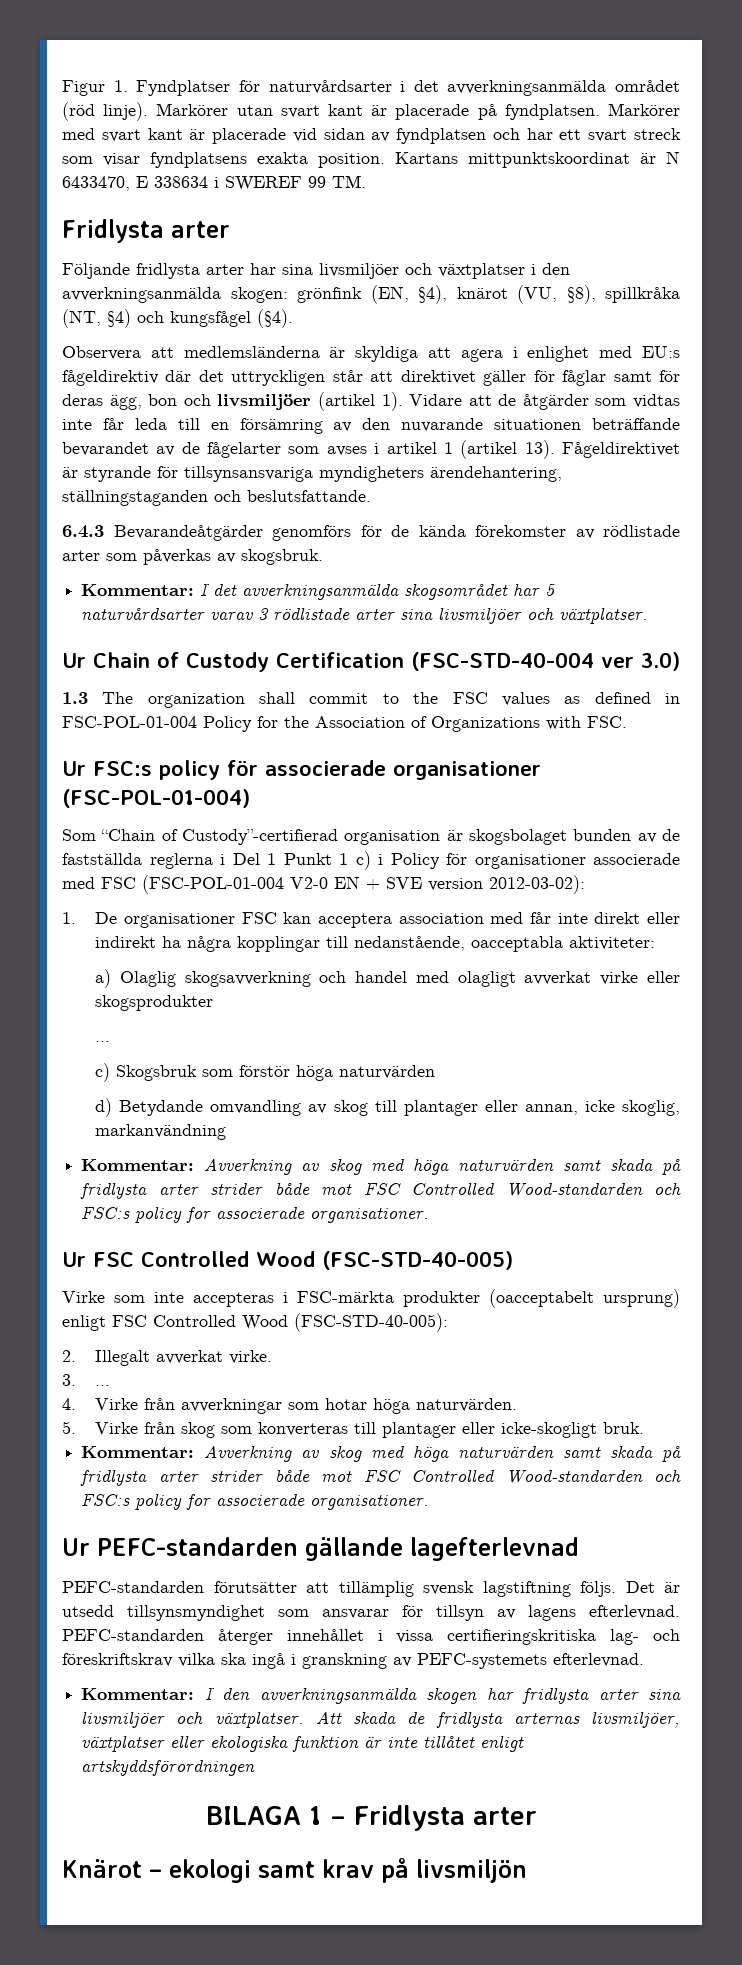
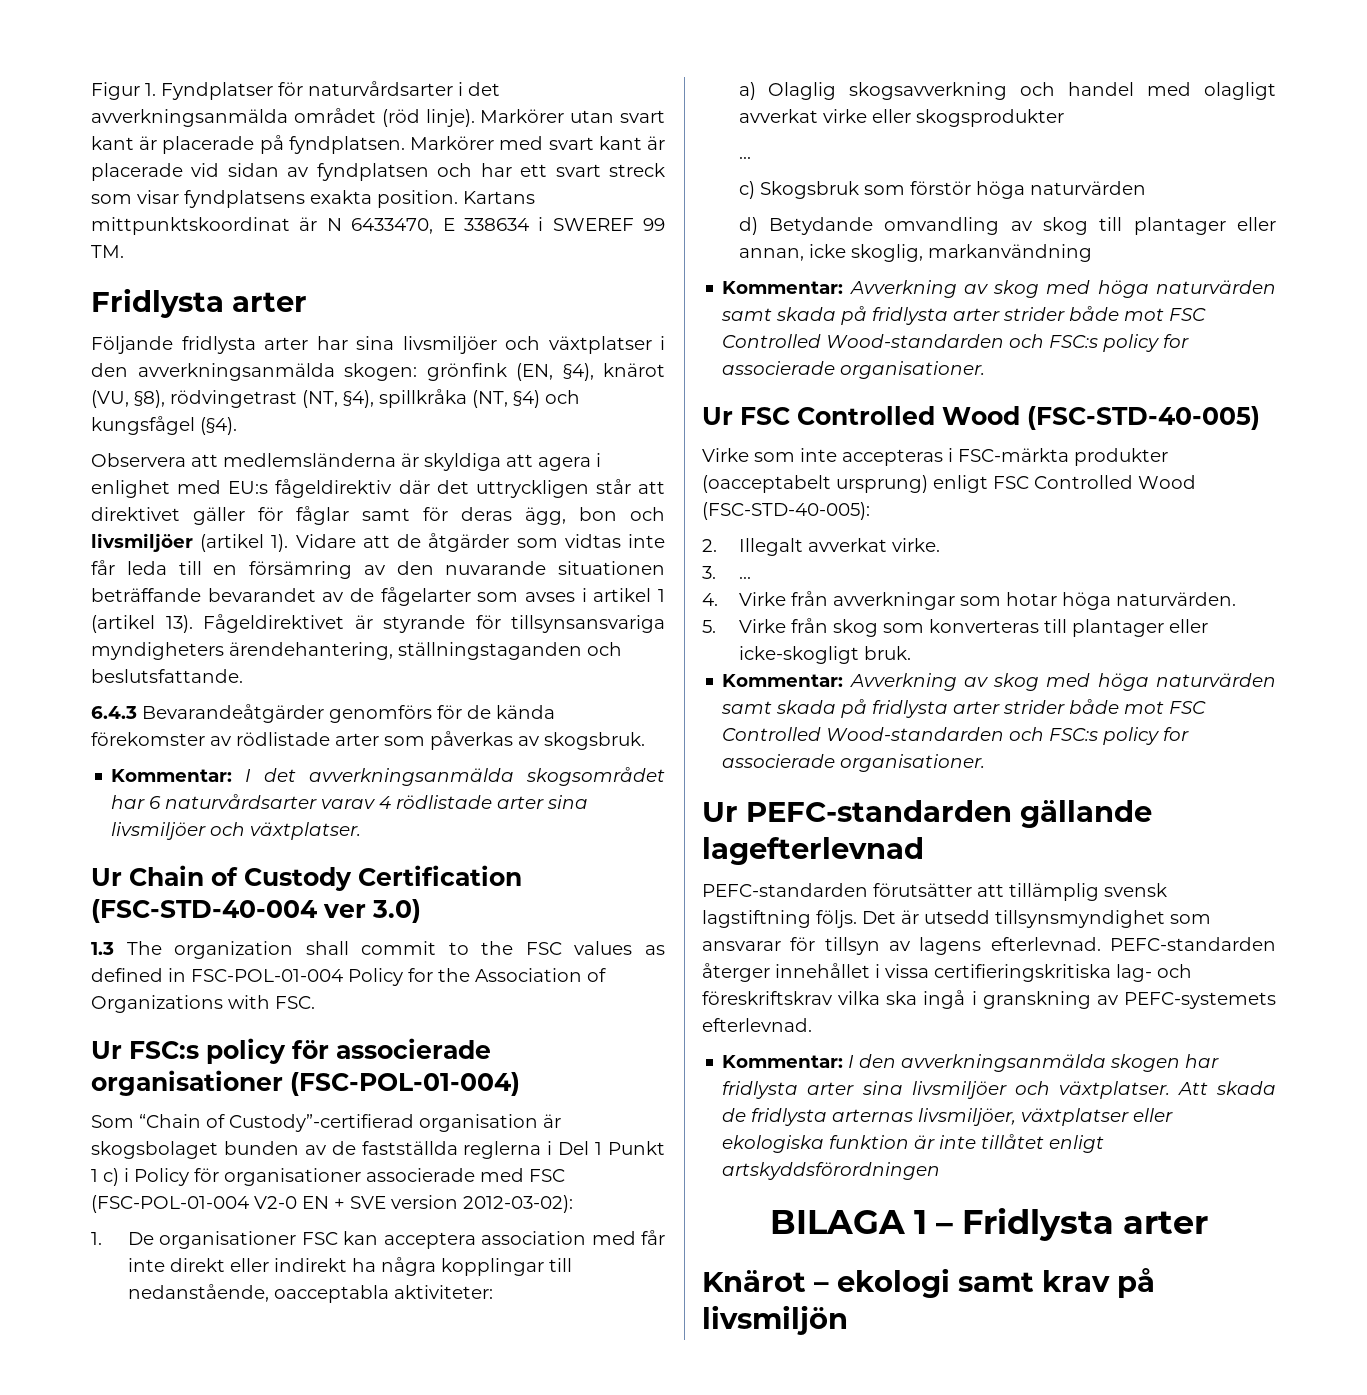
- Följande fridlysta arter har sina livsmiljöer och växtplatser i den avverkningsanmälda skogen: grönfink (EN, §4), knärot (VU, §8), spillkråka (NT, §4) och kungsfågel (§4).
+ Följande fridlysta arter har sina livsmiljöer och växtplatser i den avverkningsanmälda skogen: grönfink (EN, §4), knärot (VU, §8), rödvingetrast (NT, §4), spillkråka (NT, §4) och kungsfågel (§4).
- Kommentar: I det avverkningsanmälda skogsområdet har 5 naturvårdsarter varav 3 rödlistade arter sina livsmiljöer och växtplatser.
+ Kommentar: I det avverkningsanmälda skogsområdet har 6 naturvårdsarter varav 4 rödlistade arter sina livsmiljöer och växtplatser.

